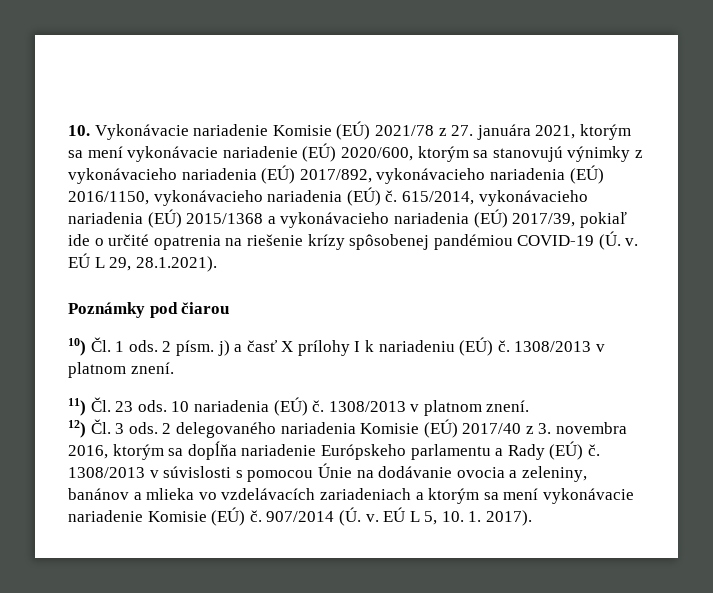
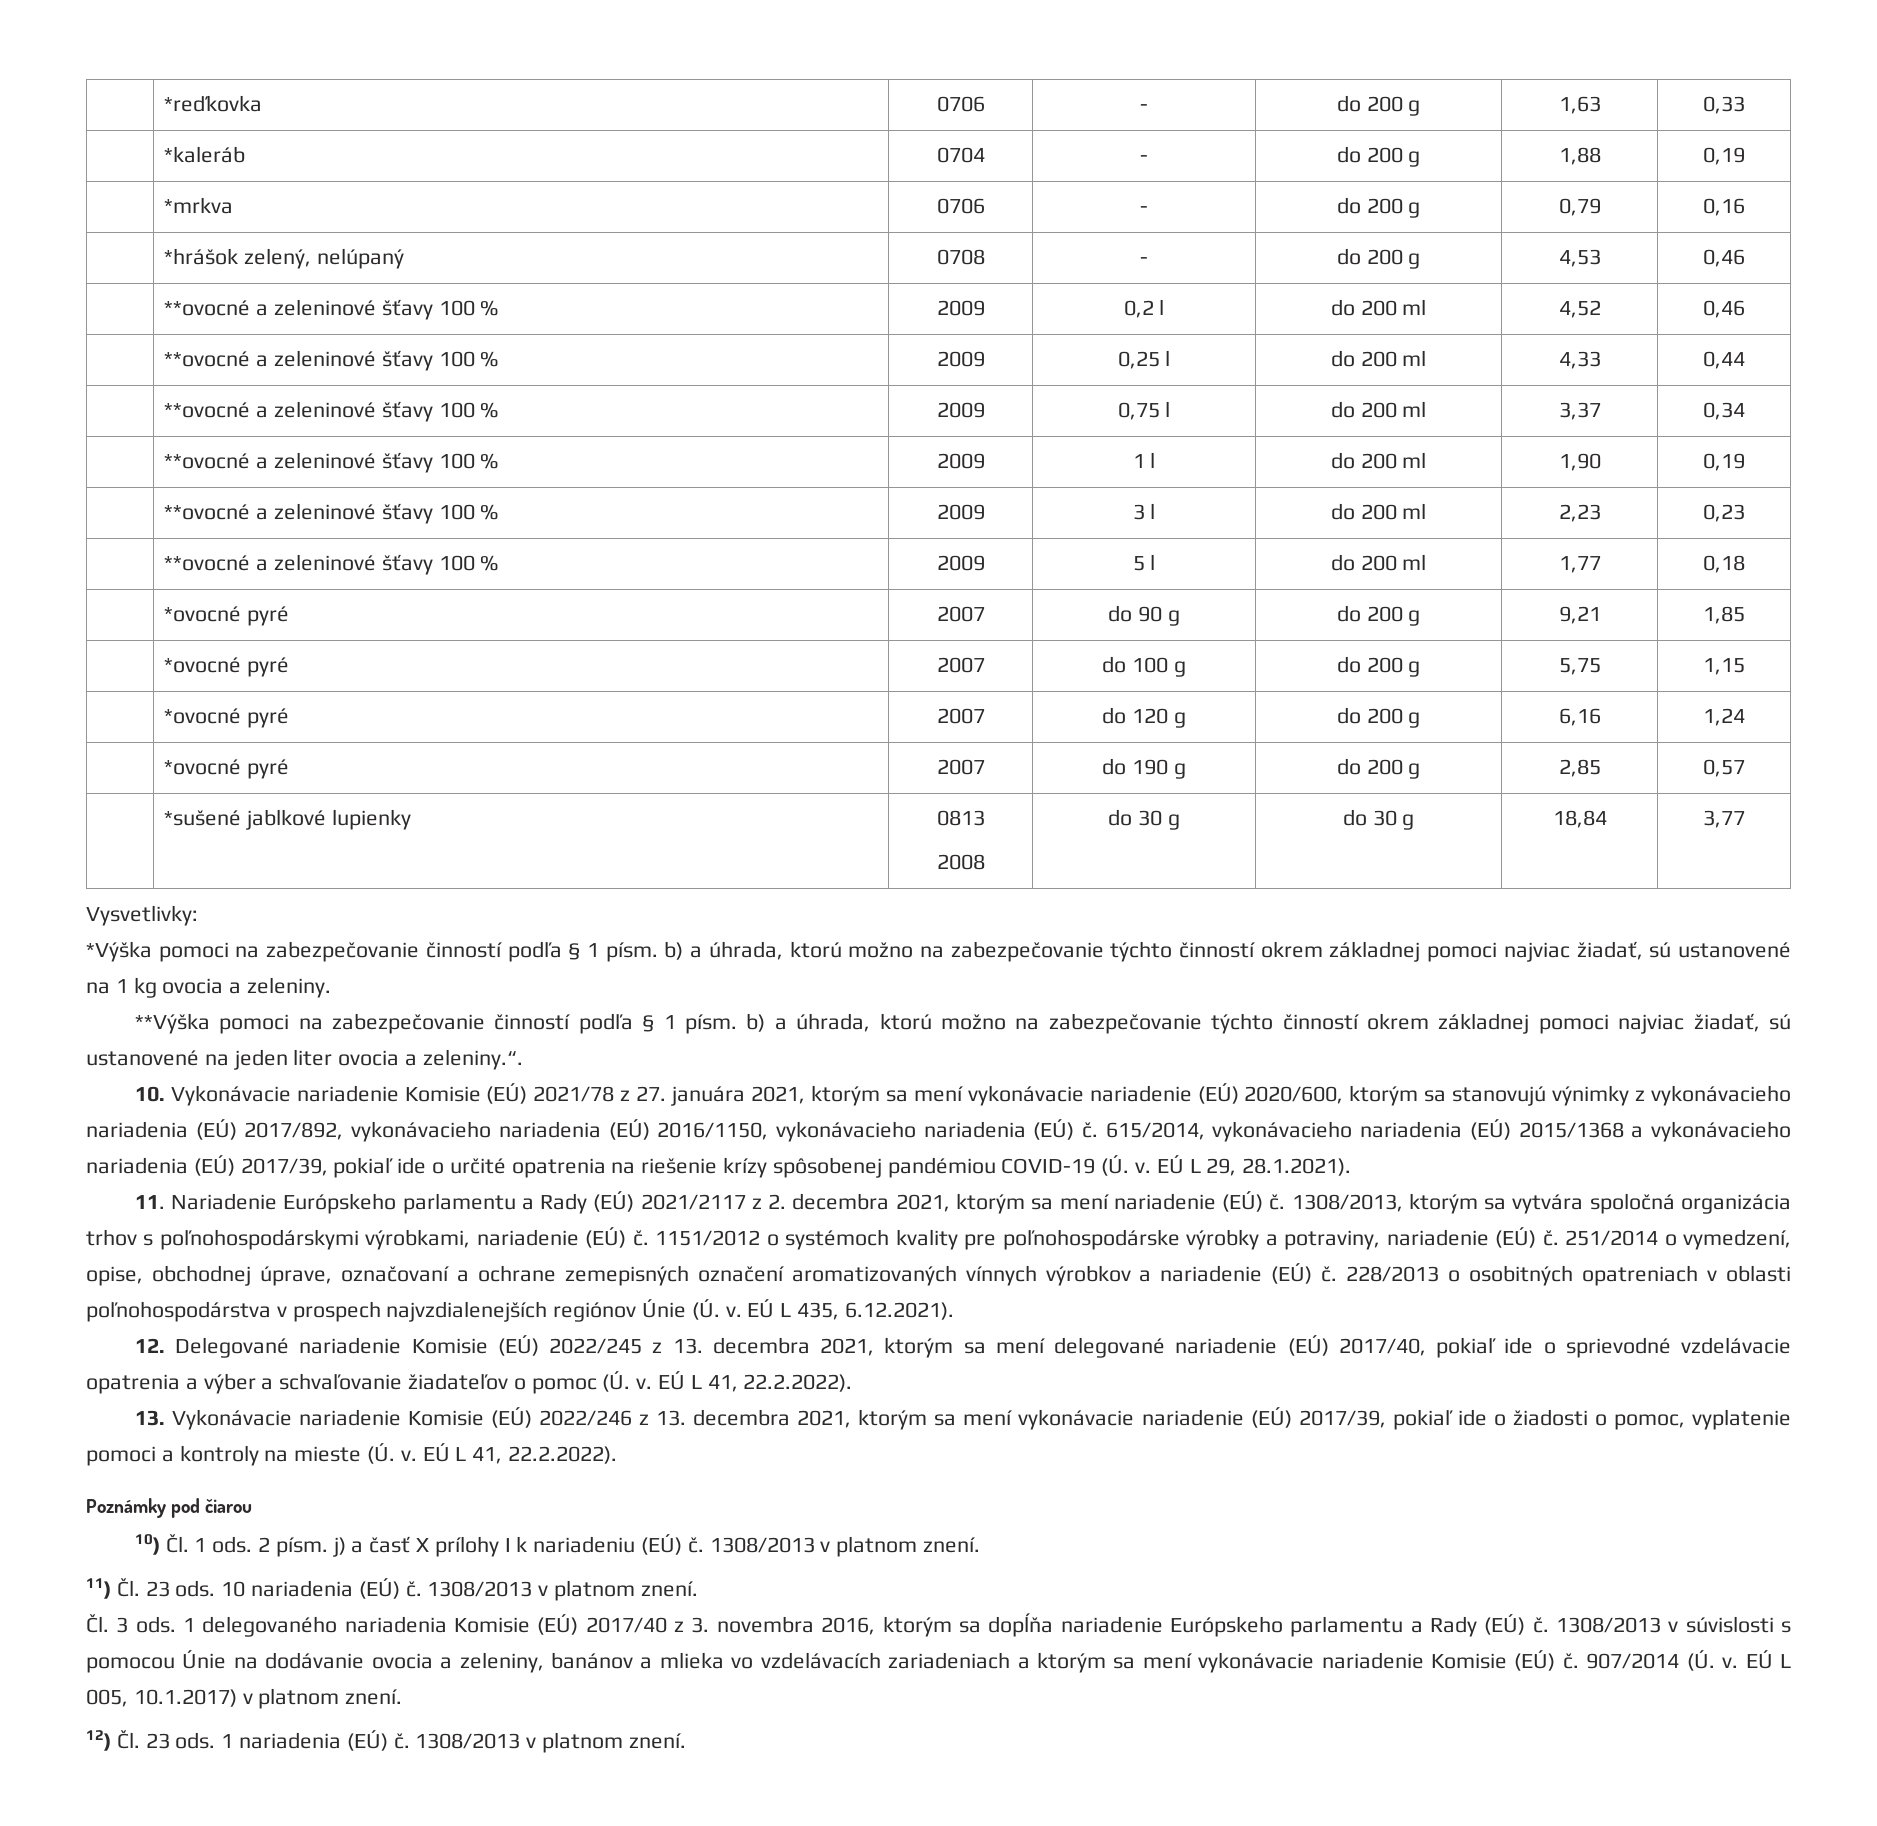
+ | *reďkovka | 0706 | - | do 200 g | 1,63 | 0,33
+ | *kaleráb | 0704 | - | do 200 g | 1,88 | 0,19
+ | *mrkva | 0706 | - | do 200 g | 0,79 | 0,16
+ | *hrášok zelený, nelúpaný | 0708 | - | do 200 g | 4,53 | 0,46
+ | **ovocné a zeleninové šťavy 100 % | 2009 | 0,2 l | do 200 ml | 4,52 | 0,46
+ | **ovocné a zeleninové šťavy 100 % | 2009 | 0,25 l | do 200 ml | 4,33 | 0,44
+ | **ovocné a zeleninové šťavy 100 % | 2009 | 0,75 l | do 200 ml | 3,37 | 0,34
+ | **ovocné a zeleninové šťavy 100 % | 2009 | 1 l | do 200 ml | 1,90 | 0,19
+ | **ovocné a zeleninové šťavy 100 % | 2009 | 3 l | do 200 ml | 2,23 | 0,23
+ | **ovocné a zeleninové šťavy 100 % | 2009 | 5 l | do 200 ml | 1,77 | 0,18
+ | *ovocné pyré | 2007 | do 90 g | do 200 g | 9,21 | 1,85
+ | *ovocné pyré | 2007 | do 100 g | do 200 g | 5,75 | 1,15
+ | *ovocné pyré | 2007 | do 120 g | do 200 g | 6,16 | 1,24
+ | *ovocné pyré | 2007 | do 190 g | do 200 g | 2,85 | 0,57
+ | *sušené jablkové lupienky | 0813
+ 2008 | do 30 g | do 30 g | 18,84 | 3,77
+ Vysvetlivky:
+ *Výška pomoci na zabezpečovanie činností podľa § 1 písm. b) a úhrada, ktorú možno na zabezpečovanie týchto činností okrem základnej pomoci najviac žiadať, sú ustanovené na 1 kg ovocia a zeleniny.
+ **Výška pomoci na zabezpečovanie činností podľa § 1 písm. b) a úhrada, ktorú možno na zabezpečovanie týchto činností okrem základnej pomoci najviac žiadať, sú ustanovené na jeden liter ovocia a zeleniny.“.
+ 11. Nariadenie Európskeho parlamentu a Rady (EÚ) 2021/2117 z 2. decembra 2021, ktorým sa mení nariadenie (EÚ) č. 1308/2013, ktorým sa vytvára spoločná organizácia trhov s poľnohospodárskymi výrobkami, nariadenie (EÚ) č. 1151/2012 o systémoch kvality pre poľnohospodárske výrobky a potraviny, nariadenie (EÚ) č. 251/2014 o vymedzení, opise, obchodnej úprave, označovaní a ochrane zemepisných označení aromatizovaných vínnych výrobkov a nariadenie (EÚ) č. 228/2013 o osobitných opatreniach v oblasti poľnohospodárstva v prospech najvzdialenejších regiónov Únie (Ú. v. EÚ L 435, 6.12.2021).
+ 12. Delegované nariadenie Komisie (EÚ) 2022/245 z 13. decembra 2021, ktorým sa mení delegované nariadenie (EÚ) 2017/40, pokiaľ ide o sprievodné vzdelávacie opatrenia a výber a schvaľovanie žiadateľov o pomoc (Ú. v. EÚ L 41, 22.2.2022).
+ 13. Vykonávacie nariadenie Komisie (EÚ) 2022/246 z 13. decembra 2021, ktorým sa mení vykonávacie nariadenie (EÚ) 2017/39, pokiaľ ide o žiadosti o pomoc, vyplatenie pomoci a kontroly na mieste (Ú. v. EÚ L 41, 22.2.2022).
- 12) Čl. 3 ods.
+ Čl. 3 ods.
- 2 delegovaného nariadenia Komisie (EÚ) 2017/40 z 3. novembra 2016, ktorým sa dopĺňa nariadenie Európskeho parlamentu a Rady (EÚ) č.
+ 1 delegovaného nariadenia Komisie (EÚ) 2017/40 z 3. novembra 2016, ktorým sa dopĺňa nariadenie Európskeho parlamentu a Rady (EÚ) č.
- EÚ L 5, 10. 1. 2017).
+ EÚ L 005, 10.1.2017) v platnom znení.
+ 12) Čl. 23 ods. 1 nariadenia (EÚ) č. 1308/2013 v platnom znení.

